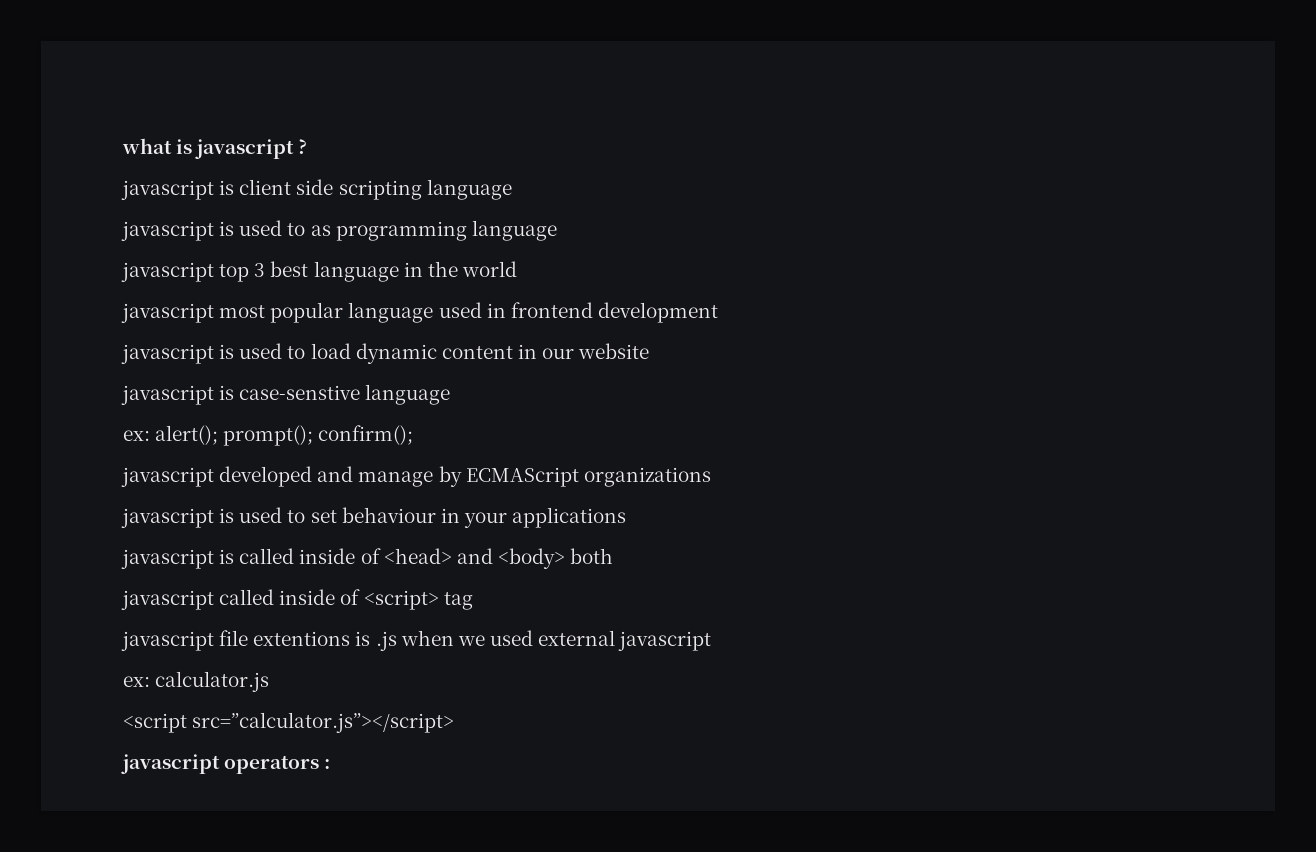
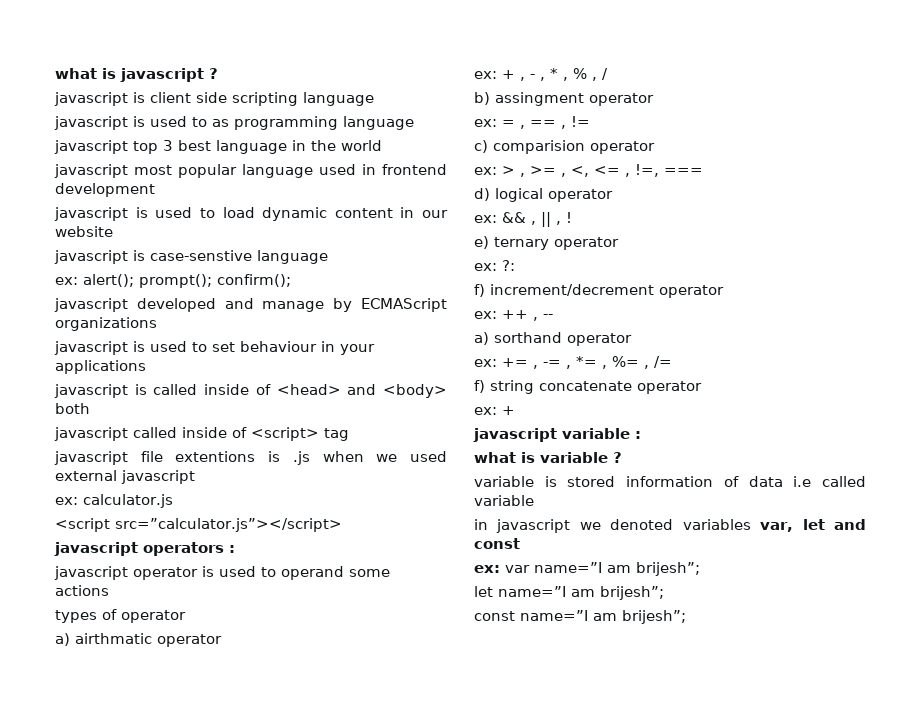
+ javascript operator is used to operand some actions
+ types of operator
+ a) airthmatic operator
+ ex: + , - , * , % , /
+ b) assingment operator
+ ex: = , == , !=
+ c) comparision operator
+ ex: > , >= , <, <= , !=, ===
+ d) logical operator
+ ex: && , || , !
+ e) ternary operator
+ ex: ?:
+ f) increment/decrement operator
+ ex: ++ , --
+ a) sorthand operator
+ ex: += , -= , *= , %= , /=
+ f) string concatenate operator
+ ex: +
+ javascript variable :
+ what is variable ?
+ variable is stored information of data i.e called variable
+ in javascript we denoted variables var, let and const
+ ex: var name=”I am brijesh”;
+ let name=”I am brijesh”;
+ const name=”I am brijesh”;

